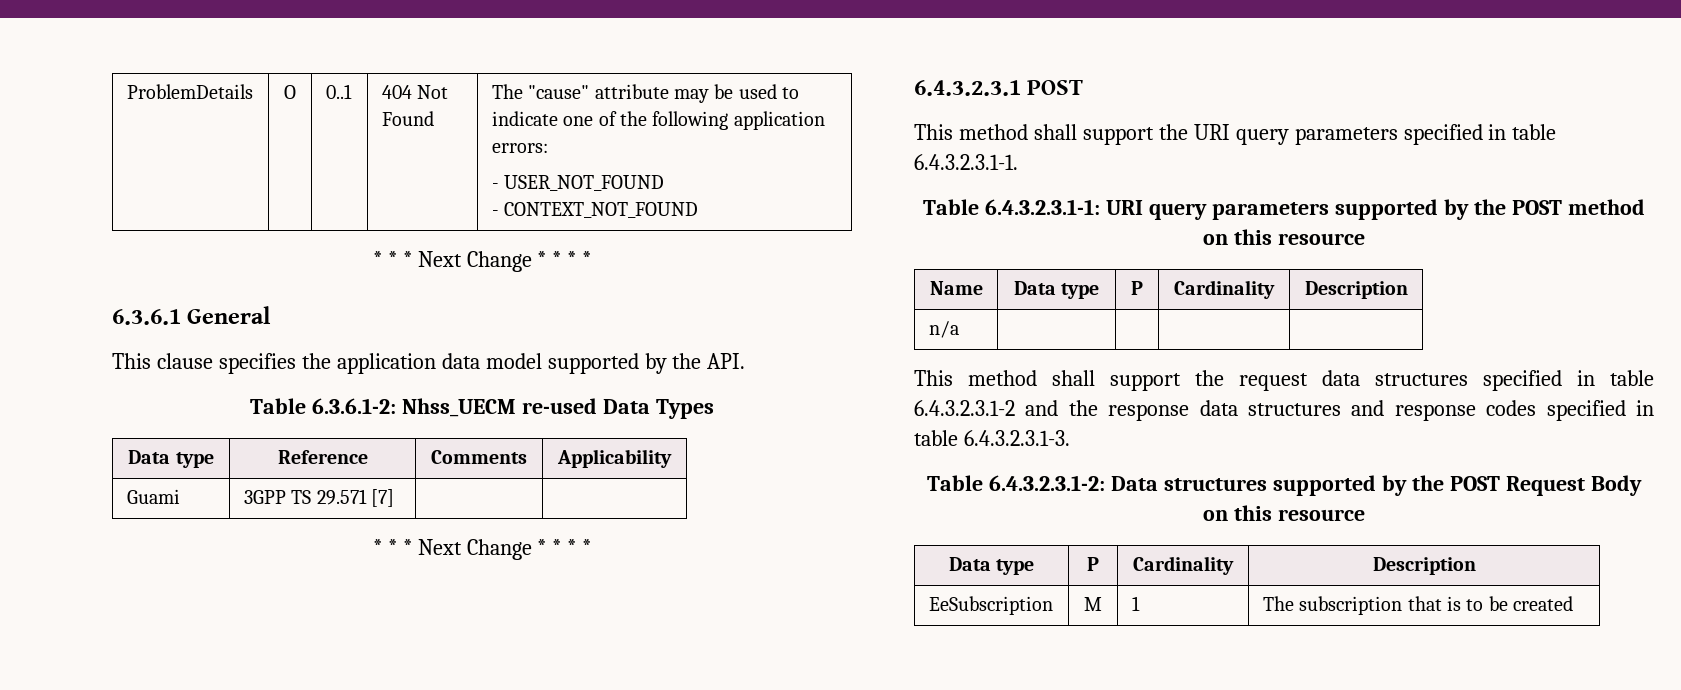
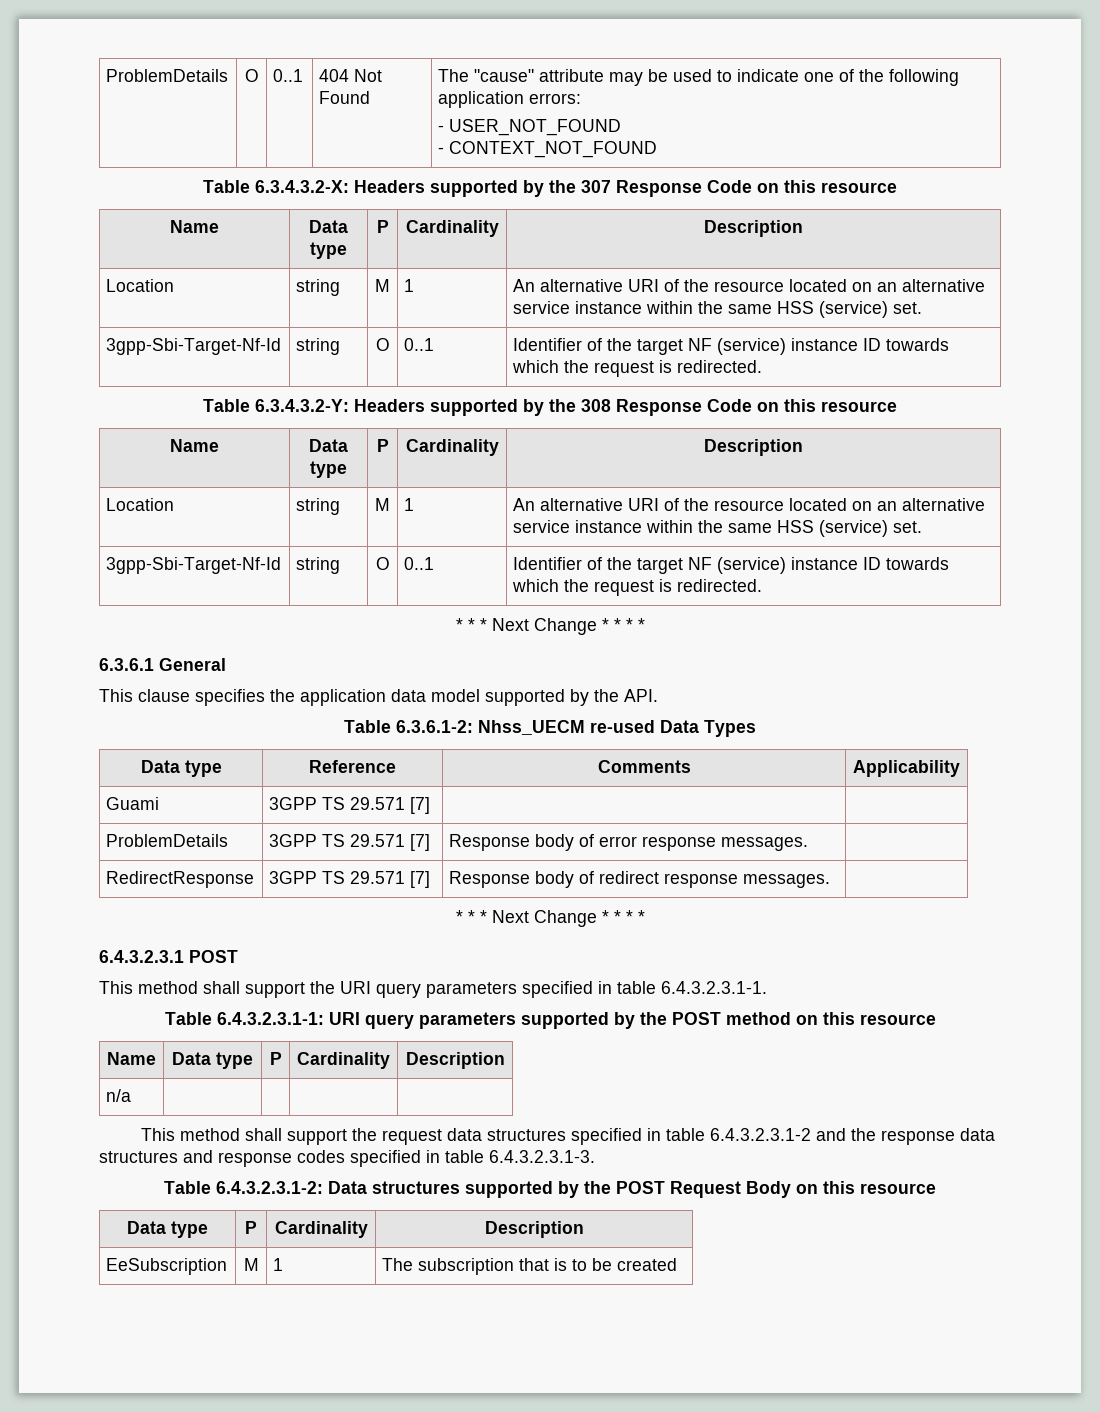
+ Table 6.3.4.3.2-X: Headers supported by the 307 Response Code on this resource
+ Name | Data type | P | Cardinality | Description
+ Location | string | M | 1 | An alternative URI of the resource located on an alternative service instance within the same HSS (service) set.
+ 3gpp-Sbi-Target-Nf-Id | string | O | 0..1 | Identifier of the target NF (service) instance ID towards which the request is redirected.
+ Table 6.3.4.3.2-Y: Headers supported by the 308 Response Code on this resource
+ Name | Data type | P | Cardinality | Description
+ Location | string | M | 1 | An alternative URI of the resource located on an alternative service instance within the same HSS (service) set.
+ 3gpp-Sbi-Target-Nf-Id | string | O | 0..1 | Identifier of the target NF (service) instance ID towards which the request is redirected.
+ ProblemDetails | 3GPP TS 29.571 [7] | Response body of error response messages. |
+ RedirectResponse | 3GPP TS 29.571 [7] | Response body of redirect response messages. |

